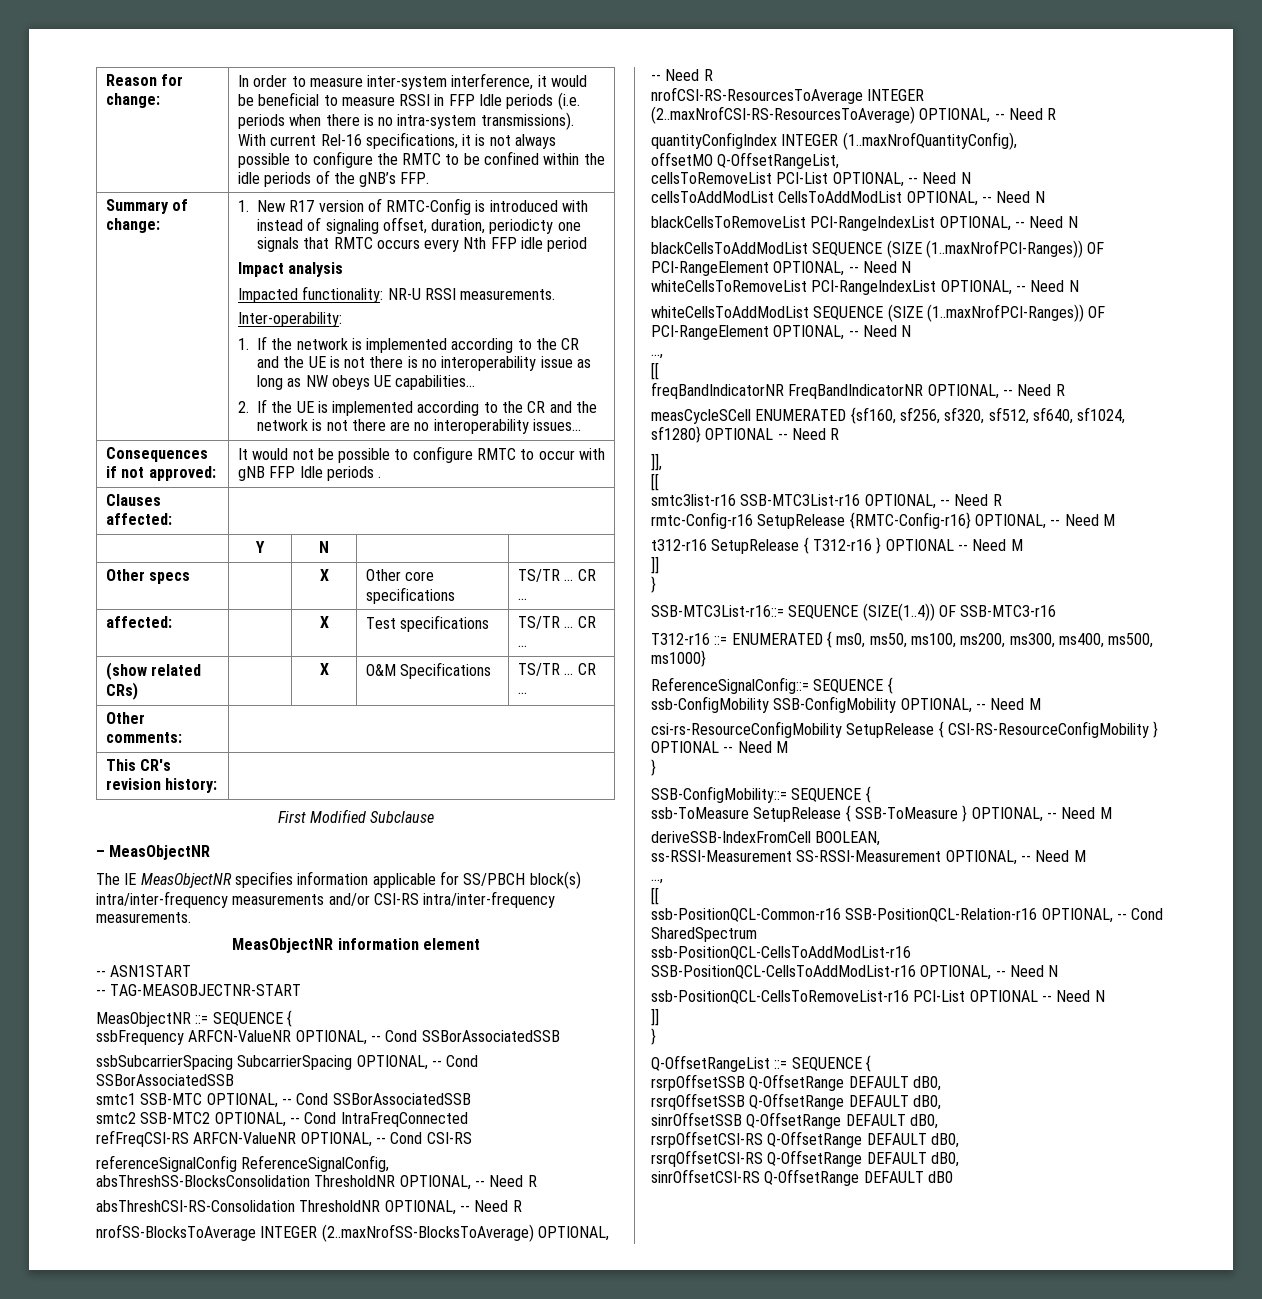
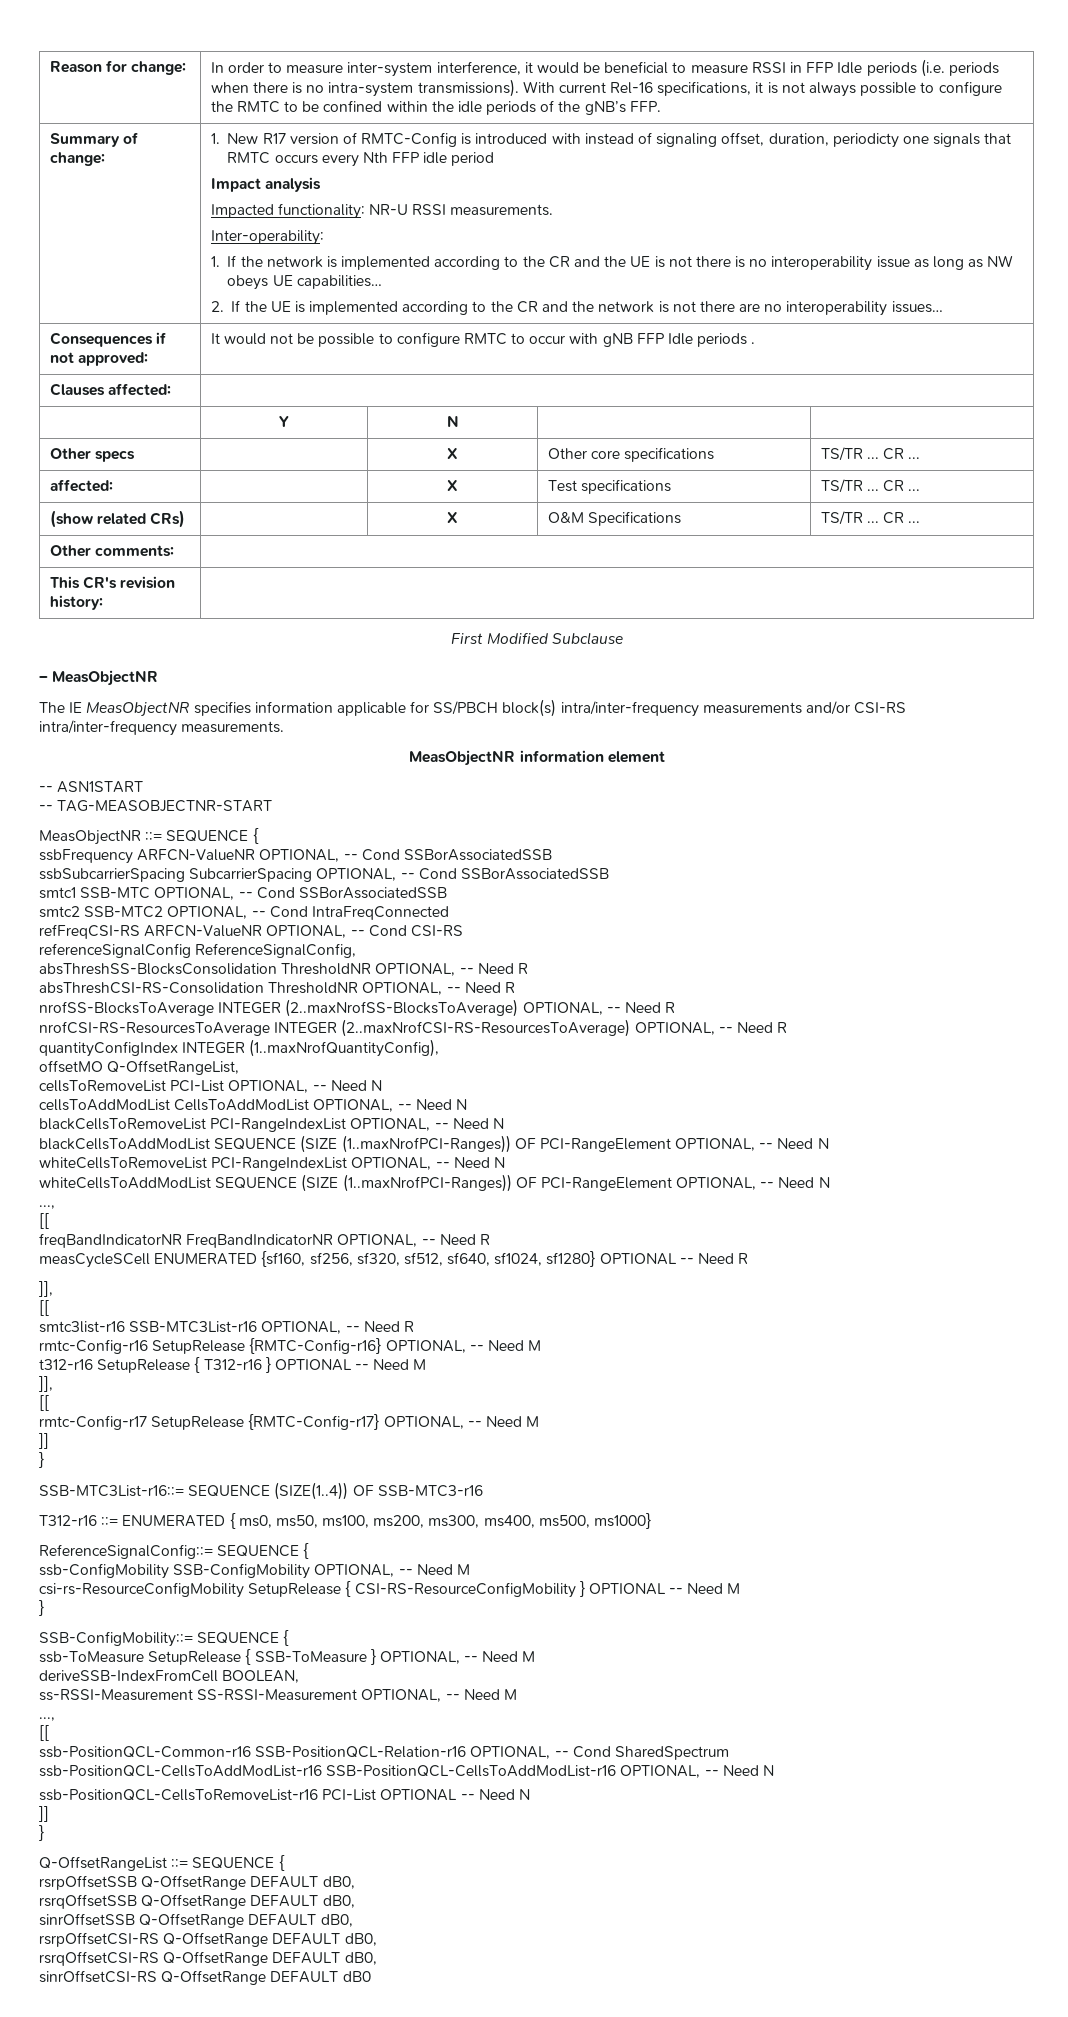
  t312-r16 SetupRelease { T312-r16 } OPTIONAL -- Need M
+ ]],
+ [[
+ rmtc-Config-r17 SetupRelease {RMTC-Config-r17} OPTIONAL, -- Need M

